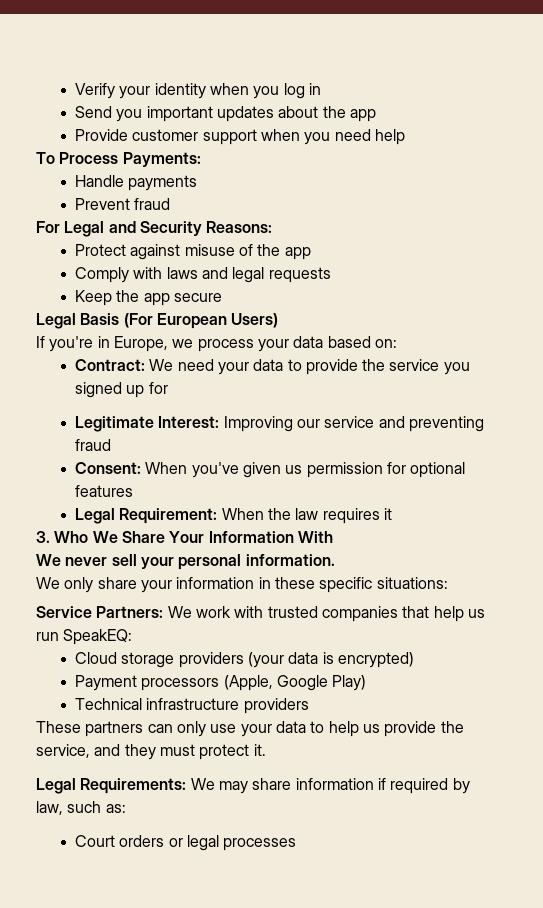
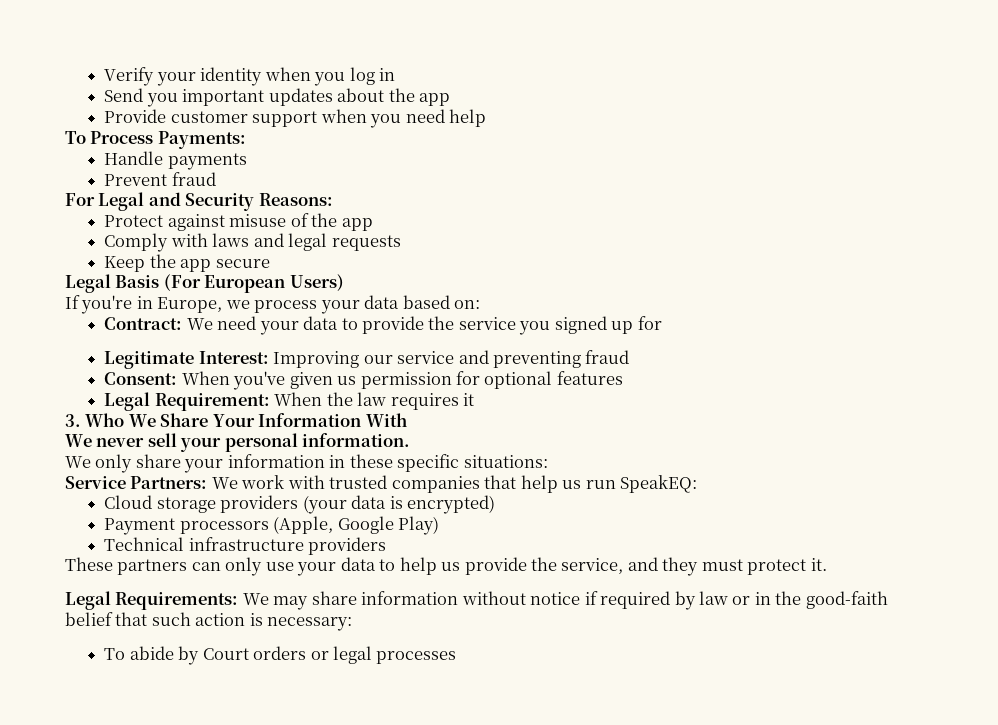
- Legal Requirements: We may share information if required by law, such as:
- Court orders or legal processes
+ Legal Requirements: We may share information without notice if required by law or in the good-faith belief that such action is necessary:
+ To abide by Court orders or legal processes

